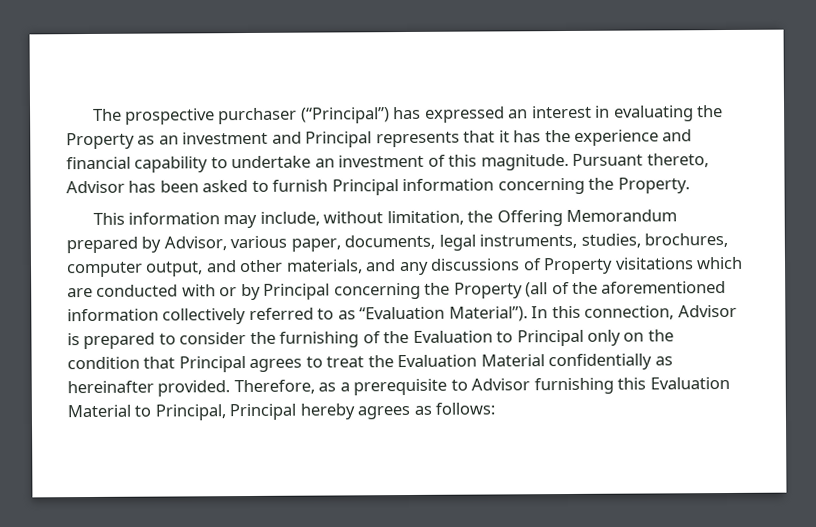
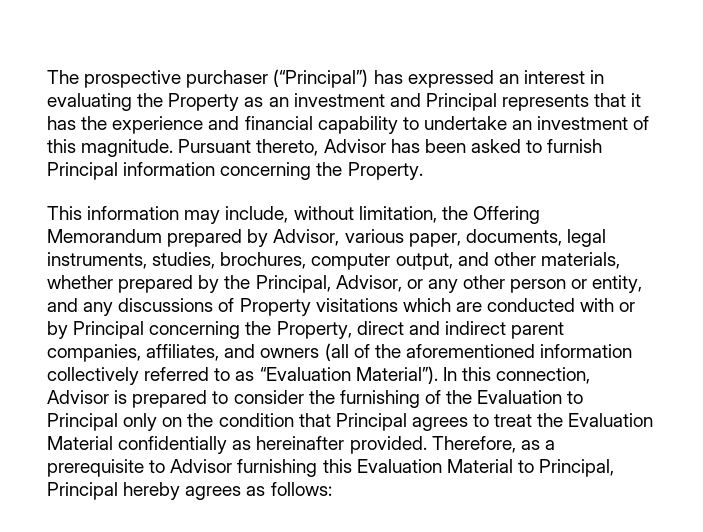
- This information may include, without limitation, the Offering Memorandum prepared by Advisor, various paper, documents, legal instruments, studies, brochures, computer output, and other materials, and any discussions of Property visitations which are conducted with or by Principal concerning the Property (all of the aforementioned information collectively referred to as “Evaluation Material”).
+ This information may include, without limitation, the Offering Memorandum prepared by Advisor, various paper, documents, legal instruments, studies, brochures, computer output, and other materials, whether prepared by the Principal, Advisor, or any other person or entity, and any discussions of Property visitations which are conducted with or by Principal concerning the Property, direct and indirect parent companies, affiliates, and owners (all of the aforementioned information collectively referred to as “Evaluation Material”).

